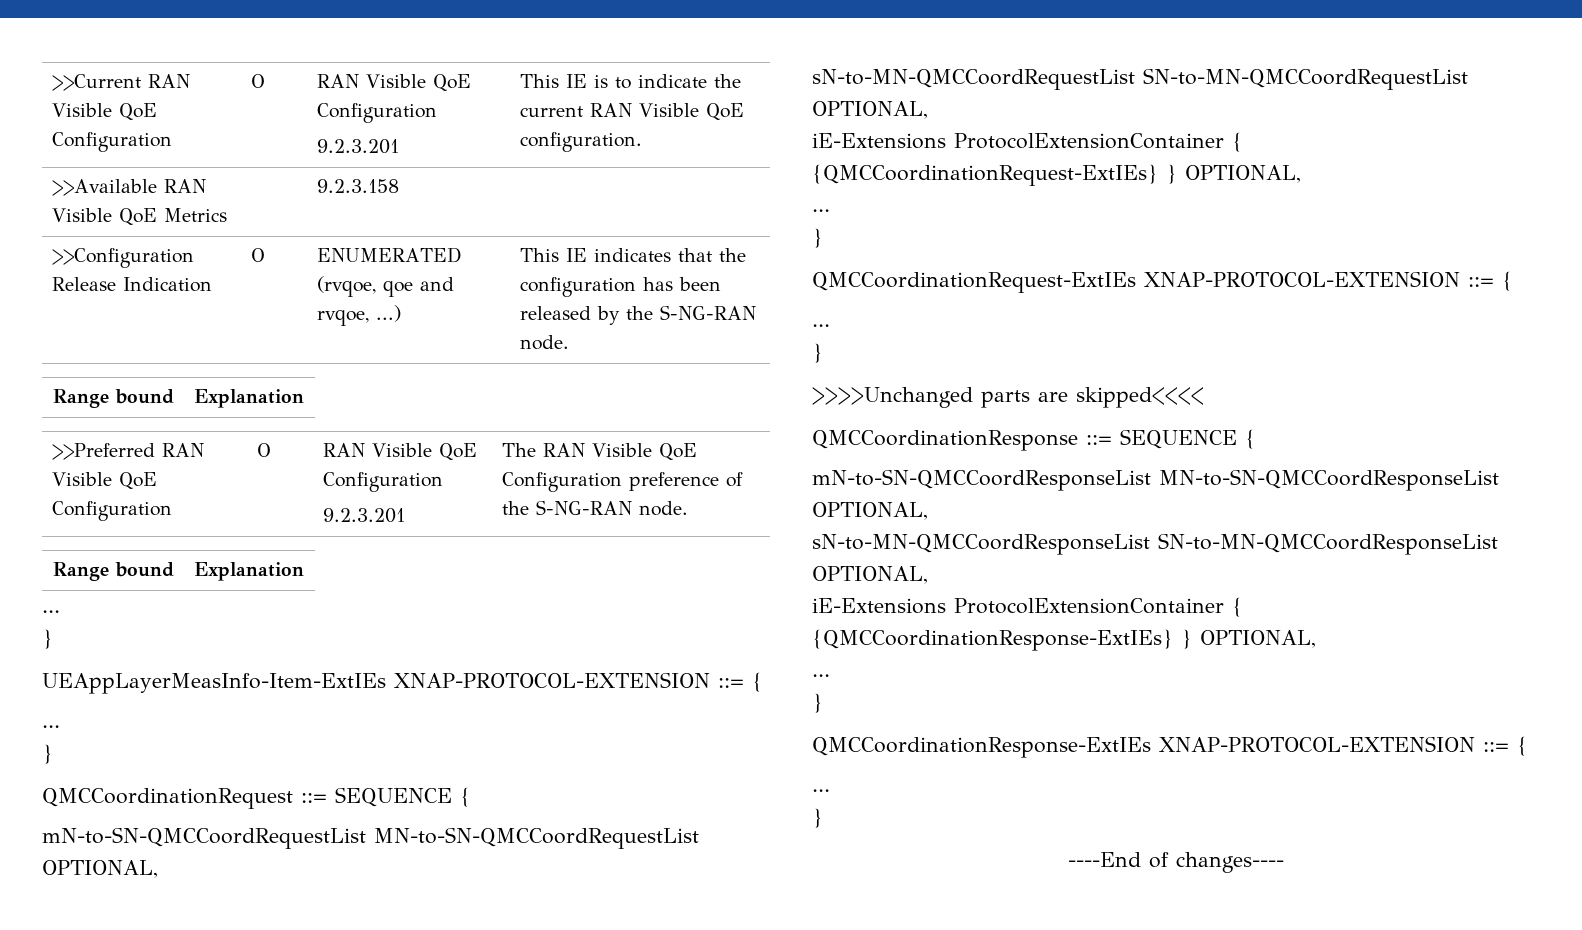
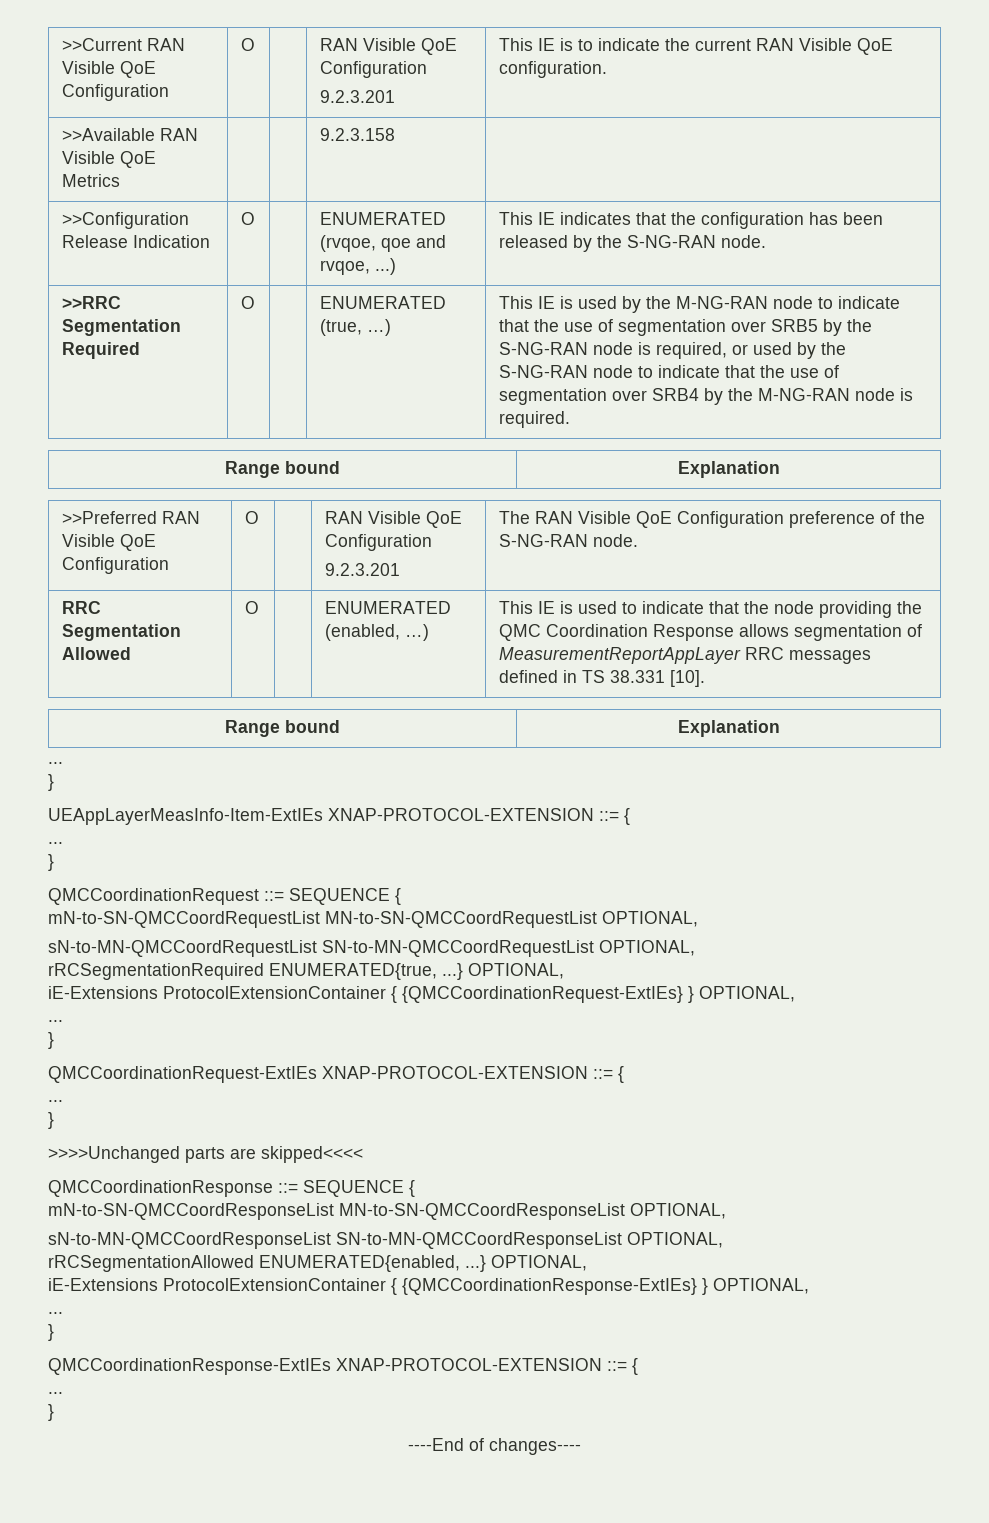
+ >>RRC Segmentation Required | O | | ENUMERATED (true, …) | This IE is used by the M-NG-RAN node to indicate that the use of segmentation over SRB5 by the S-NG-RAN node is required, or used by the S-NG-RAN node to indicate that the use of segmentation over SRB4 by the M-NG-RAN node is required.
+ RRC Segmentation Allowed | O | | ENUMERATED (enabled, …) | This IE is used to indicate that the node providing the QMC Coordination Response allows segmentation of MeasurementReportAppLayer RRC messages defined in TS 38.331 [10].
+ rRCSegmentationRequired ENUMERATED{true, ...} OPTIONAL,
+ rRCSegmentationAllowed ENUMERATED{enabled, ...} OPTIONAL,

